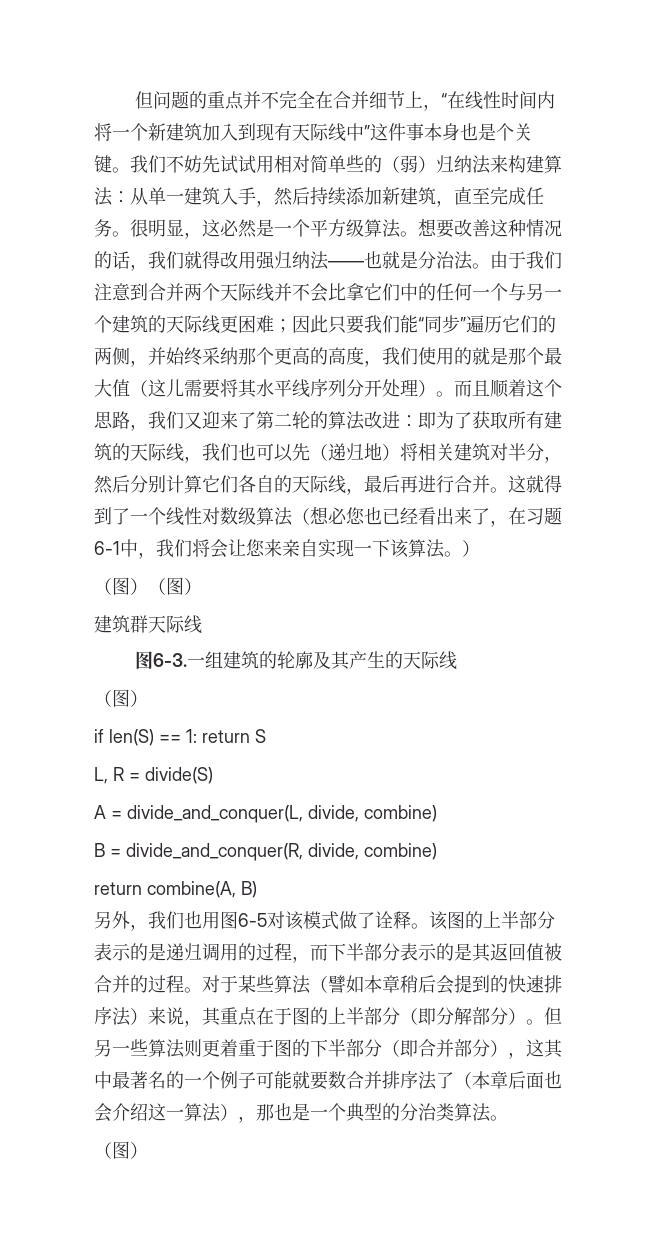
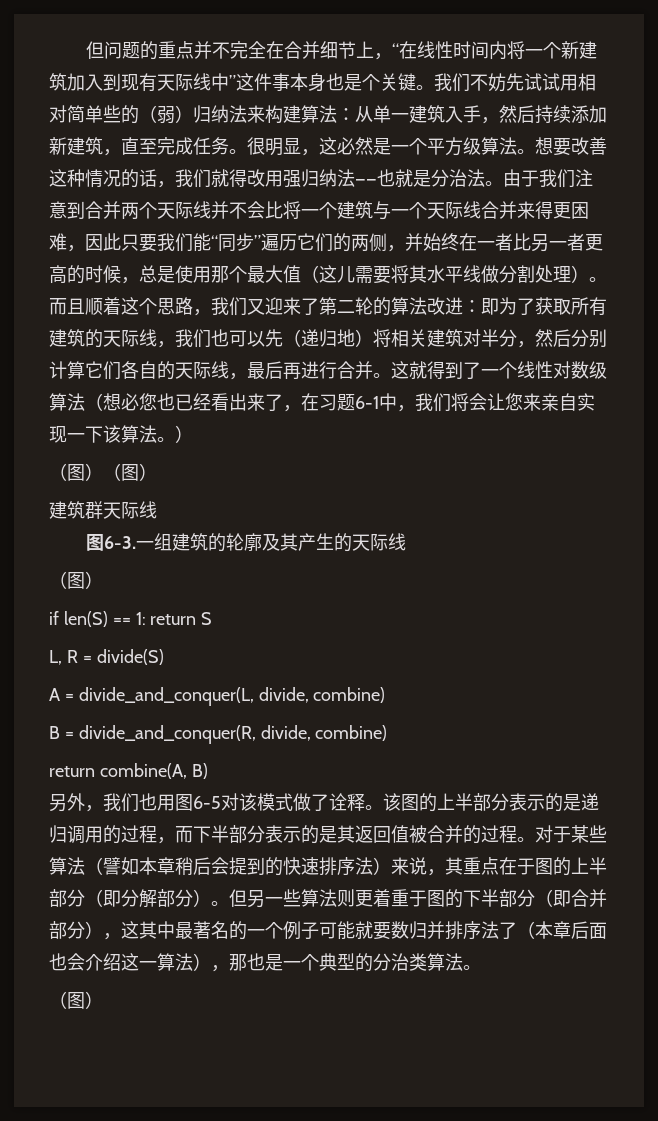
- 由于我们注意到合并两个天际线并不会比拿它们中的任何一个与另一个建筑的天际线更困难；因此只要我们能“同步”遍历它们的两侧，并始终采纳那个更高的高度，我们使用的就是那个最大值（这儿需要将其水平线序列分开处理）。
+ 由于我们注意到合并两个天际线并不会比将一个建筑与一个天际线合并来得更困难，因此只要我们能“同步”遍历它们的两侧，并始终在一者比另一者更高的时候，总是使用那个最大值（这儿需要将其水平线做分割处理）。
- 但另一些算法则更着重于图的下半部分（即合并部分），这其中最著名的一个例子可能就要数合并排序法了（本章后面也会介绍这一算法），那也是一个典型的分治类算法。
+ 但另一些算法则更着重于图的下半部分（即合并部分），这其中最著名的一个例子可能就要数归并排序法了（本章后面也会介绍这一算法），那也是一个典型的分治类算法。

